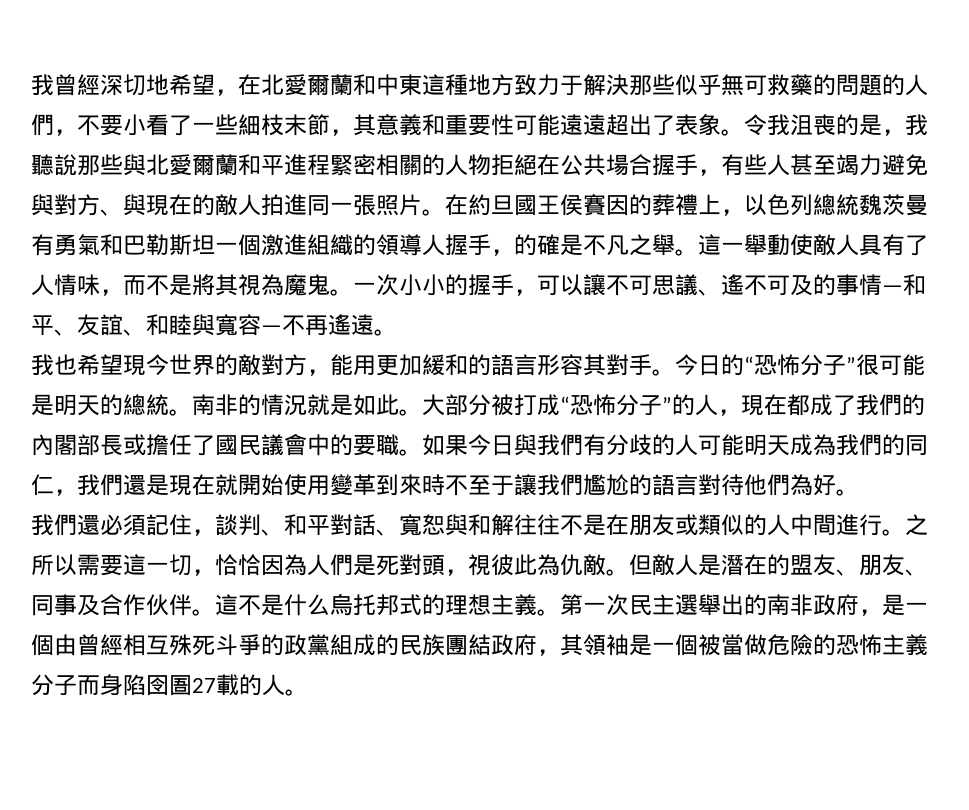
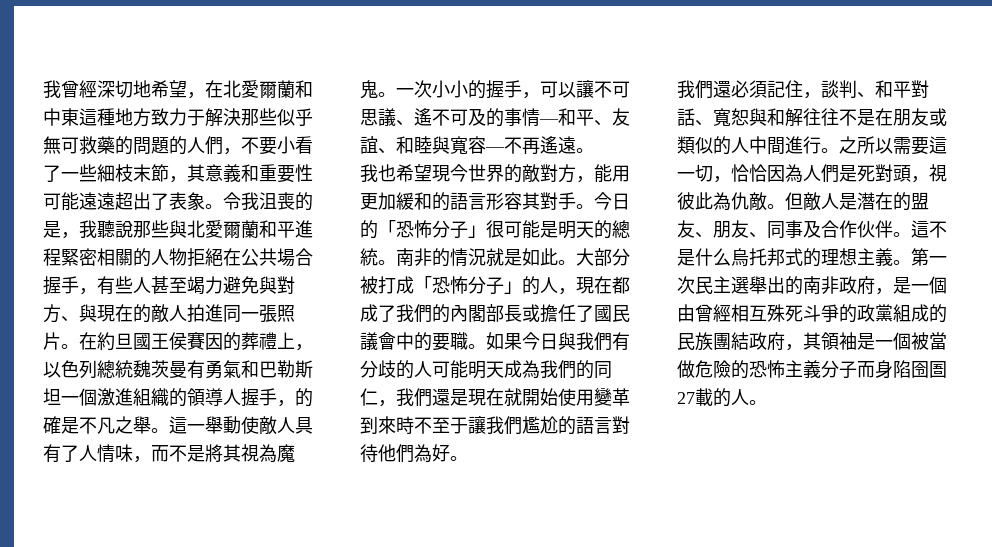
- 今日的“恐怖分子”很可能是明天的總統。
+ 今日的「恐怖分子」很可能是明天的總統。
- 大部分被打成“恐怖分子”的人，現在都成了我們的內閣部長或擔任了國民議會中的要職。
+ 大部分被打成「恐怖分子」的人，現在都成了我們的內閣部長或擔任了國民議會中的要職。

